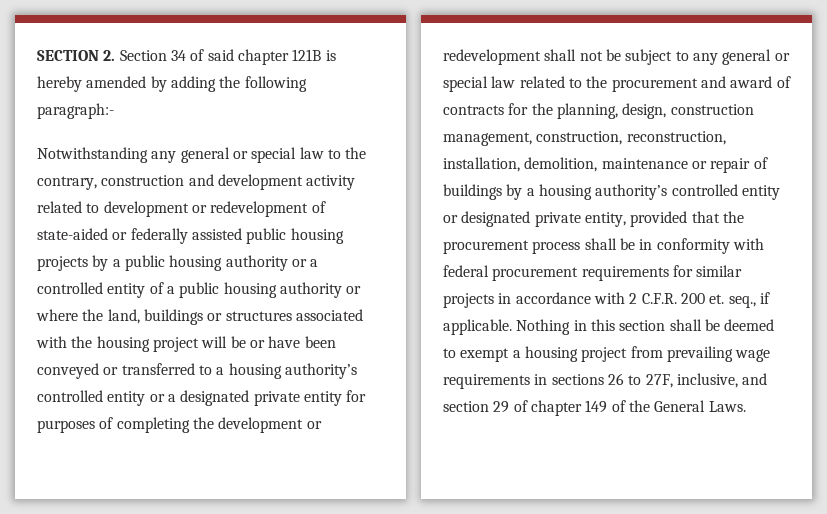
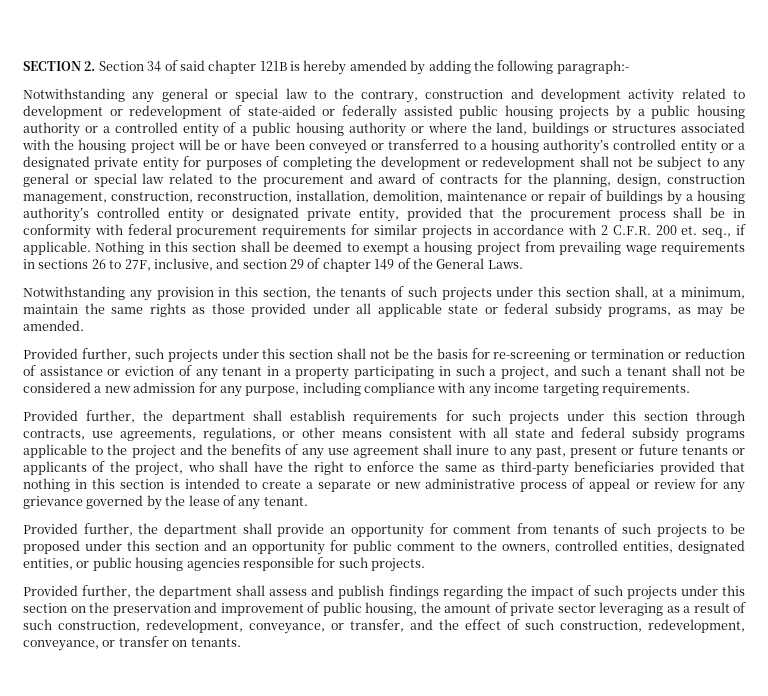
+ Notwithstanding any provision in this section, the tenants of such projects under this section shall, at a minimum, maintain the same rights as those provided under all applicable state or federal subsidy programs, as may be amended.
+ Provided further, such projects under this section shall not be the basis for re-screening or termination or reduction of assistance or eviction of any tenant in a property participating in such a project, and such a tenant shall not be considered a new admission for any purpose, including compliance with any income targeting requirements.
+ Provided further, the department shall establish requirements for such projects under this section through contracts, use agreements, regulations, or other means consistent with all state and federal subsidy programs applicable to the project and the benefits of any use agreement shall inure to any past, present or future tenants or applicants of the project, who shall have the right to enforce the same as third-party beneficiaries provided that nothing in this section is intended to create a separate or new administrative process of appeal or review for any grievance governed by the lease of any tenant.
+ Provided further, the department shall provide an opportunity for comment from tenants of such projects to be proposed under this section and an opportunity for public comment to the owners, controlled entities, designated entities, or public housing agencies responsible for such projects.
+ Provided further, the department shall assess and publish findings regarding the impact of such projects under this section on the preservation and improvement of public housing, the amount of private sector leveraging as a result of such construction, redevelopment, conveyance, or transfer, and the effect of such construction, redevelopment, conveyance, or transfer on tenants.

